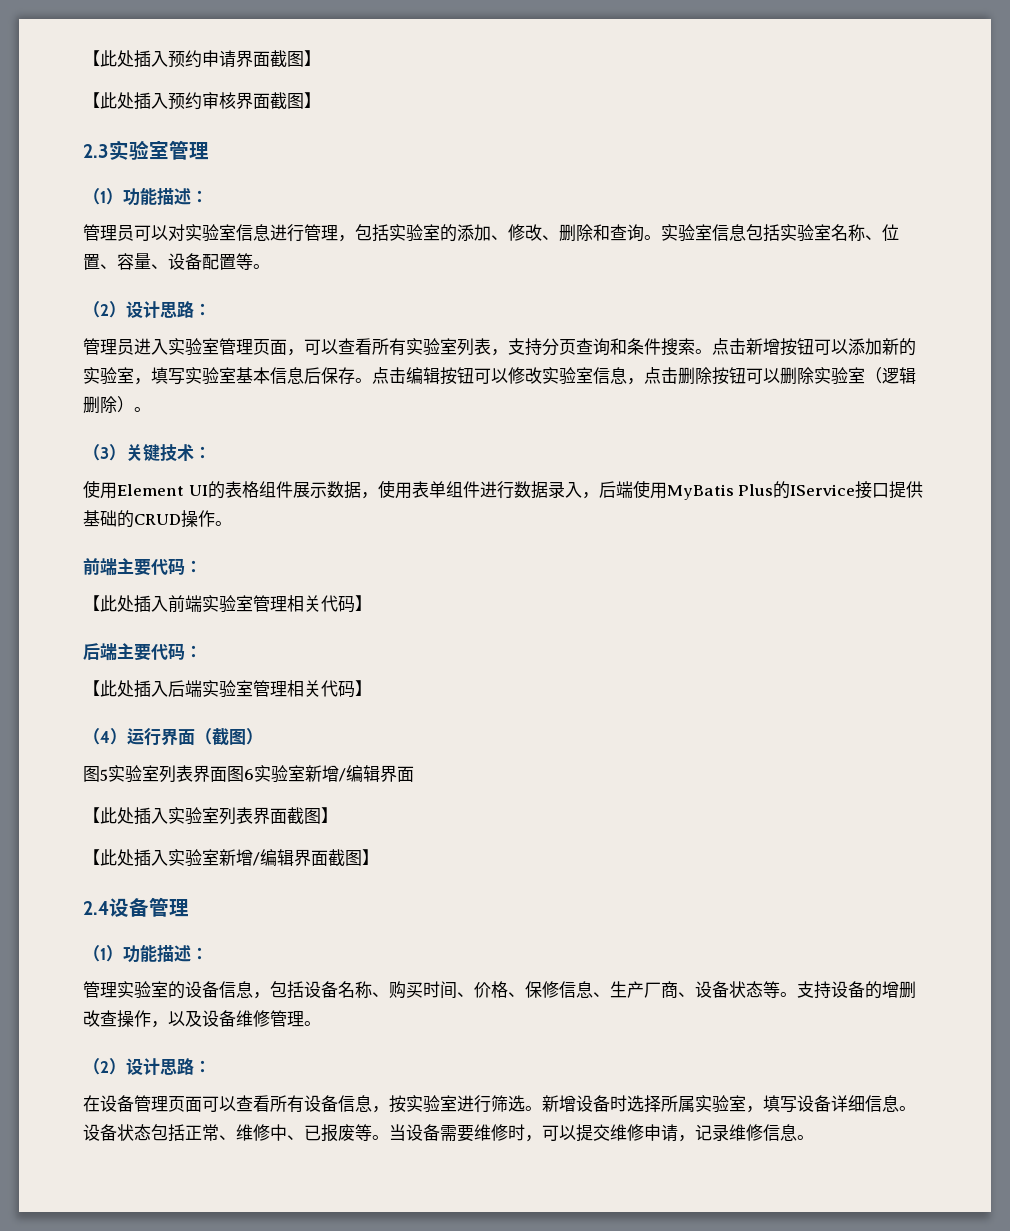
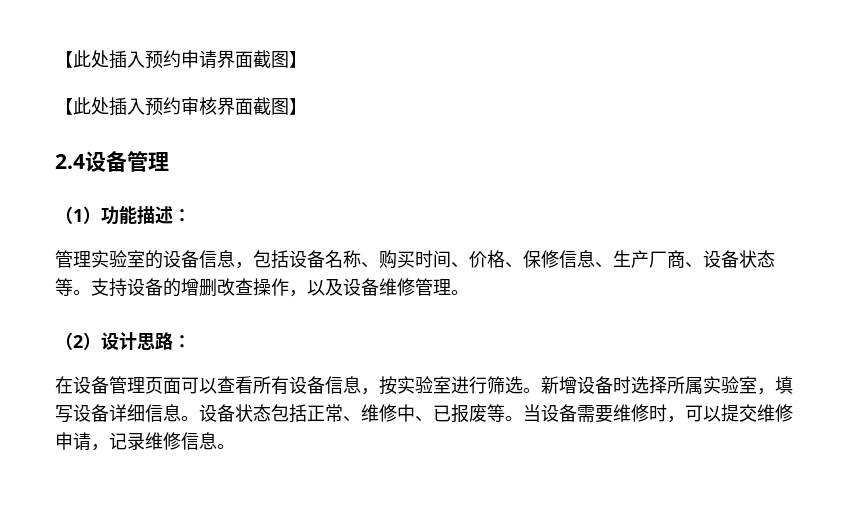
- 2.3实验室管理
- （1）功能描述：
- 管理员可以对实验室信息进行管理，包括实验室的添加、修改、删除和查询。实验室信息包括实验室名称、位置、容量、设备配置等。
- （2）设计思路：
- 管理员进入实验室管理页面，可以查看所有实验室列表，支持分页查询和条件搜索。点击新增按钮可以添加新的实验室，填写实验室基本信息后保存。点击编辑按钮可以修改实验室信息，点击删除按钮可以删除实验室（逻辑删除）。
- （3）关键技术：
- 使用Element UI的表格组件展示数据，使用表单组件进行数据录入，后端使用MyBatis Plus的IService接口提供基础的CRUD操作。
- 前端主要代码：
- 【此处插入前端实验室管理相关代码】
- 后端主要代码：
- 【此处插入后端实验室管理相关代码】
- （4）运行界面（截图）
- 图5实验室列表界面图6实验室新增/编辑界面
- 【此处插入实验室列表界面截图】
- 【此处插入实验室新增/编辑界面截图】

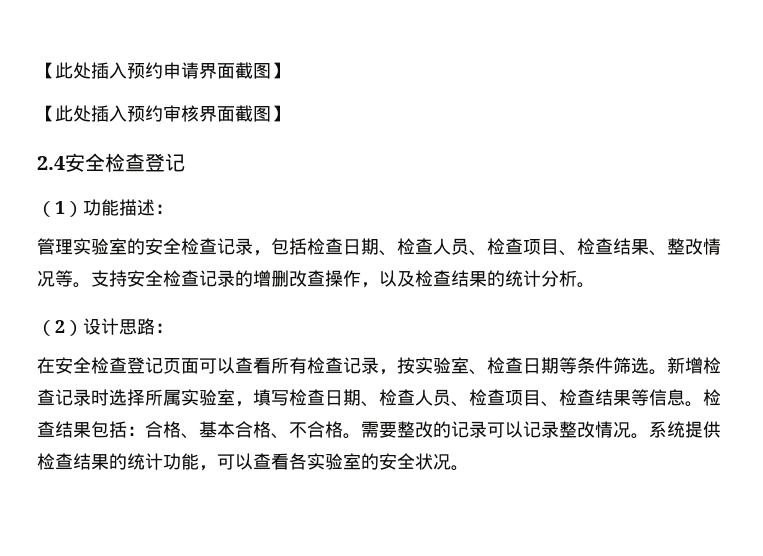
- 2.4设备管理
+ 2.4安全检查登记
- 管理实验室的设备信息，包括设备名称、购买时间、价格、保修信息、生产厂商、设备状态等。支持设备的增删改查操作，以及设备维修管理。
+ 管理实验室的安全检查记录，包括检查日期、检查人员、检查项目、检查结果、整改情况等。支持安全检查记录的增删改查操作，以及检查结果的统计分析。
- 在设备管理页面可以查看所有设备信息，按实验室进行筛选。
+ 在安全检查登记页面可以查看所有检查记录，按实验室、检查日期等条件筛选。
- 新增设备时选择所属实验室，填写设备详细信息。设备状态包括正常、维修中、已报废等。当设备需要维修时，可以提交维修申请，记录维修信息。
+ 新增检查记录时选择所属实验室，填写检查日期、检查人员、检查项目、检查结果等信息。检查结果包括：合格、基本合格、不合格。需要整改的记录可以记录整改情况。系统提供检查结果的统计功能，可以查看各实验室的安全状况。

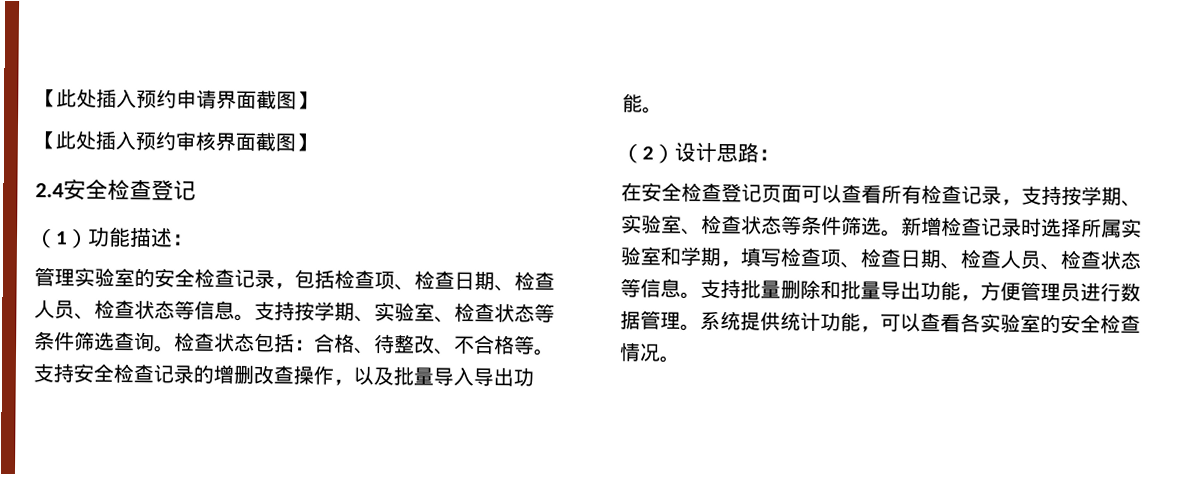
- 管理实验室的安全检查记录，包括检查日期、检查人员、检查项目、检查结果、整改情况等。
+ 管理实验室的安全检查记录，包括检查项、检查日期、检查人员、检查状态等信息。支持按学期、实验室、检查状态等条件筛选查询。检查状态包括：合格、待整改、不合格等。
- 支持安全检查记录的增删改查操作，以及检查结果的统计分析。
+ 支持安全检查记录的增删改查操作，以及批量导入导出功能。
- 在安全检查登记页面可以查看所有检查记录，按实验室、检查日期等条件筛选。
+ 在安全检查登记页面可以查看所有检查记录，支持按学期、实验室、检查状态等条件筛选。
- 新增检查记录时选择所属实验室，填写检查日期、检查人员、检查项目、检查结果等信息。检查结果包括：合格、基本合格、不合格。需要整改的记录可以记录整改情况。系统提供检查结果的统计功能，可以查看各实验室的安全状况。
+ 新增检查记录时选择所属实验室和学期，填写检查项、检查日期、检查人员、检查状态等信息。支持批量删除和批量导出功能，方便管理员进行数据管理。系统提供统计功能，可以查看各实验室的安全检查情况。

